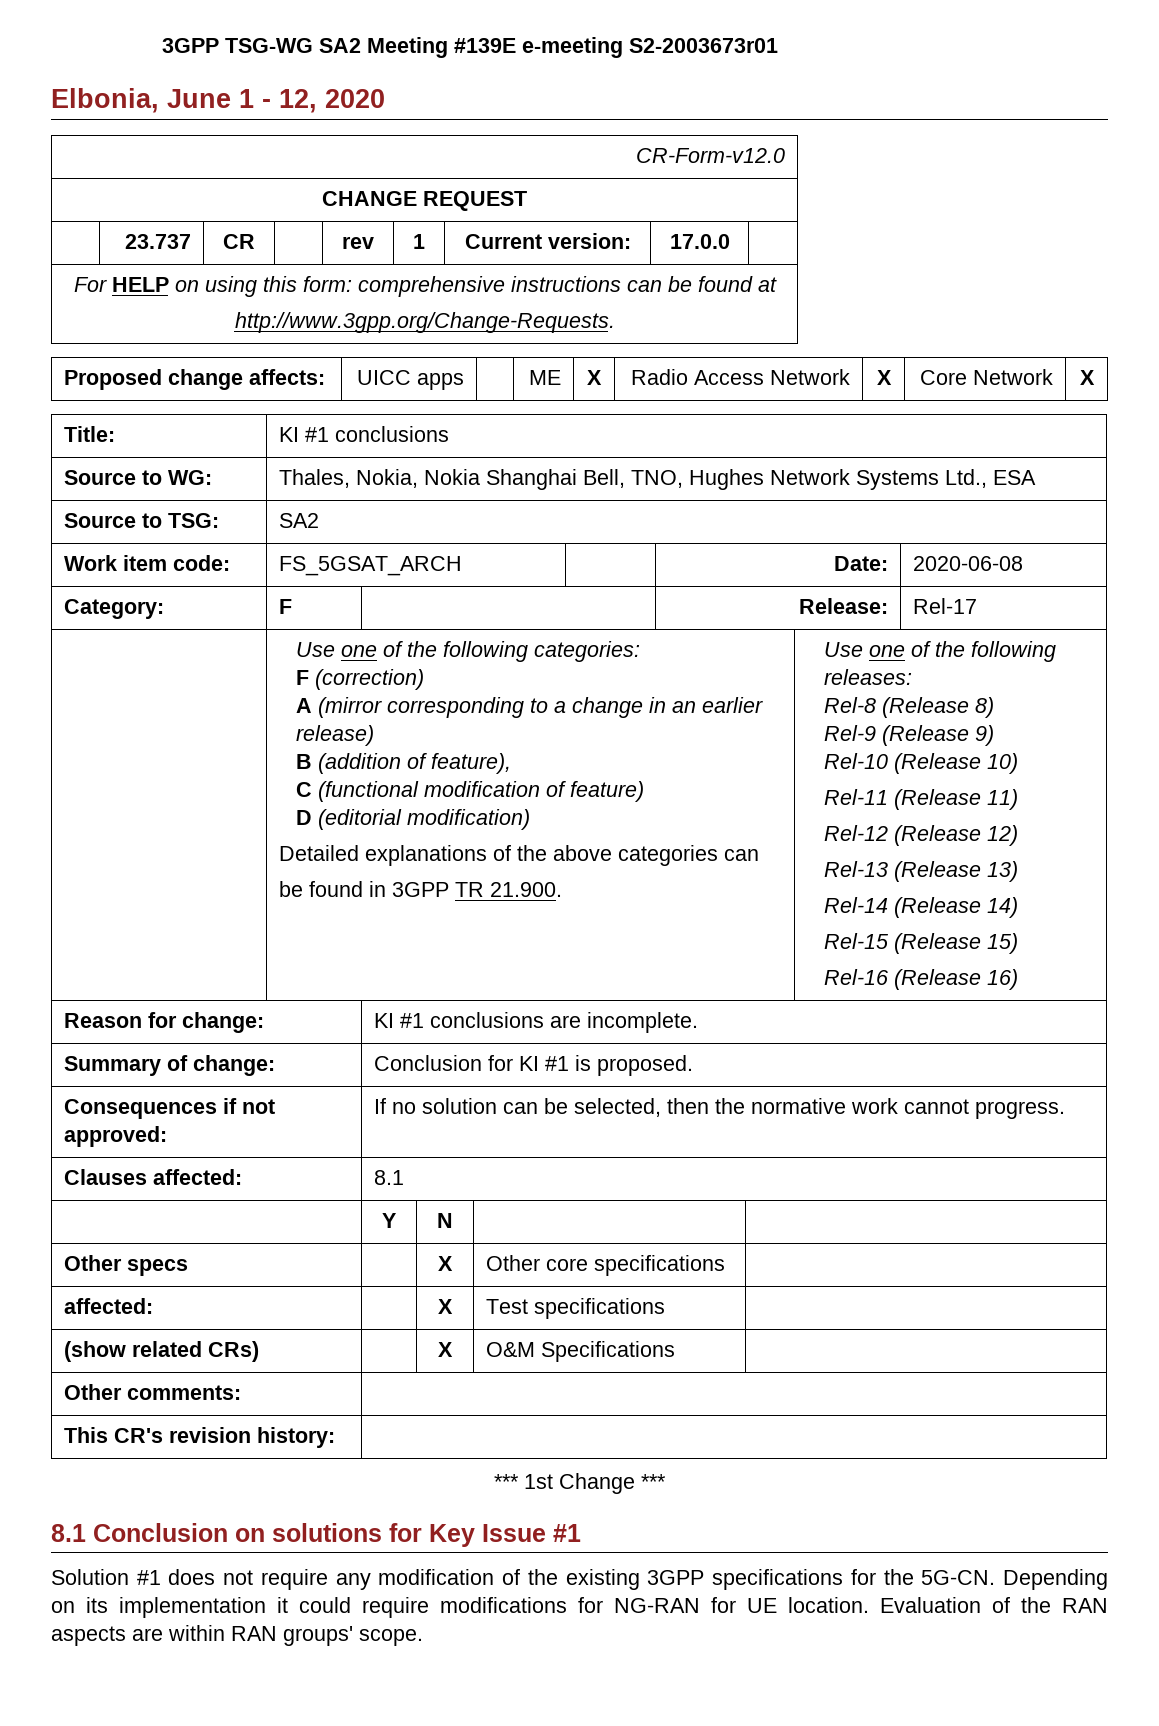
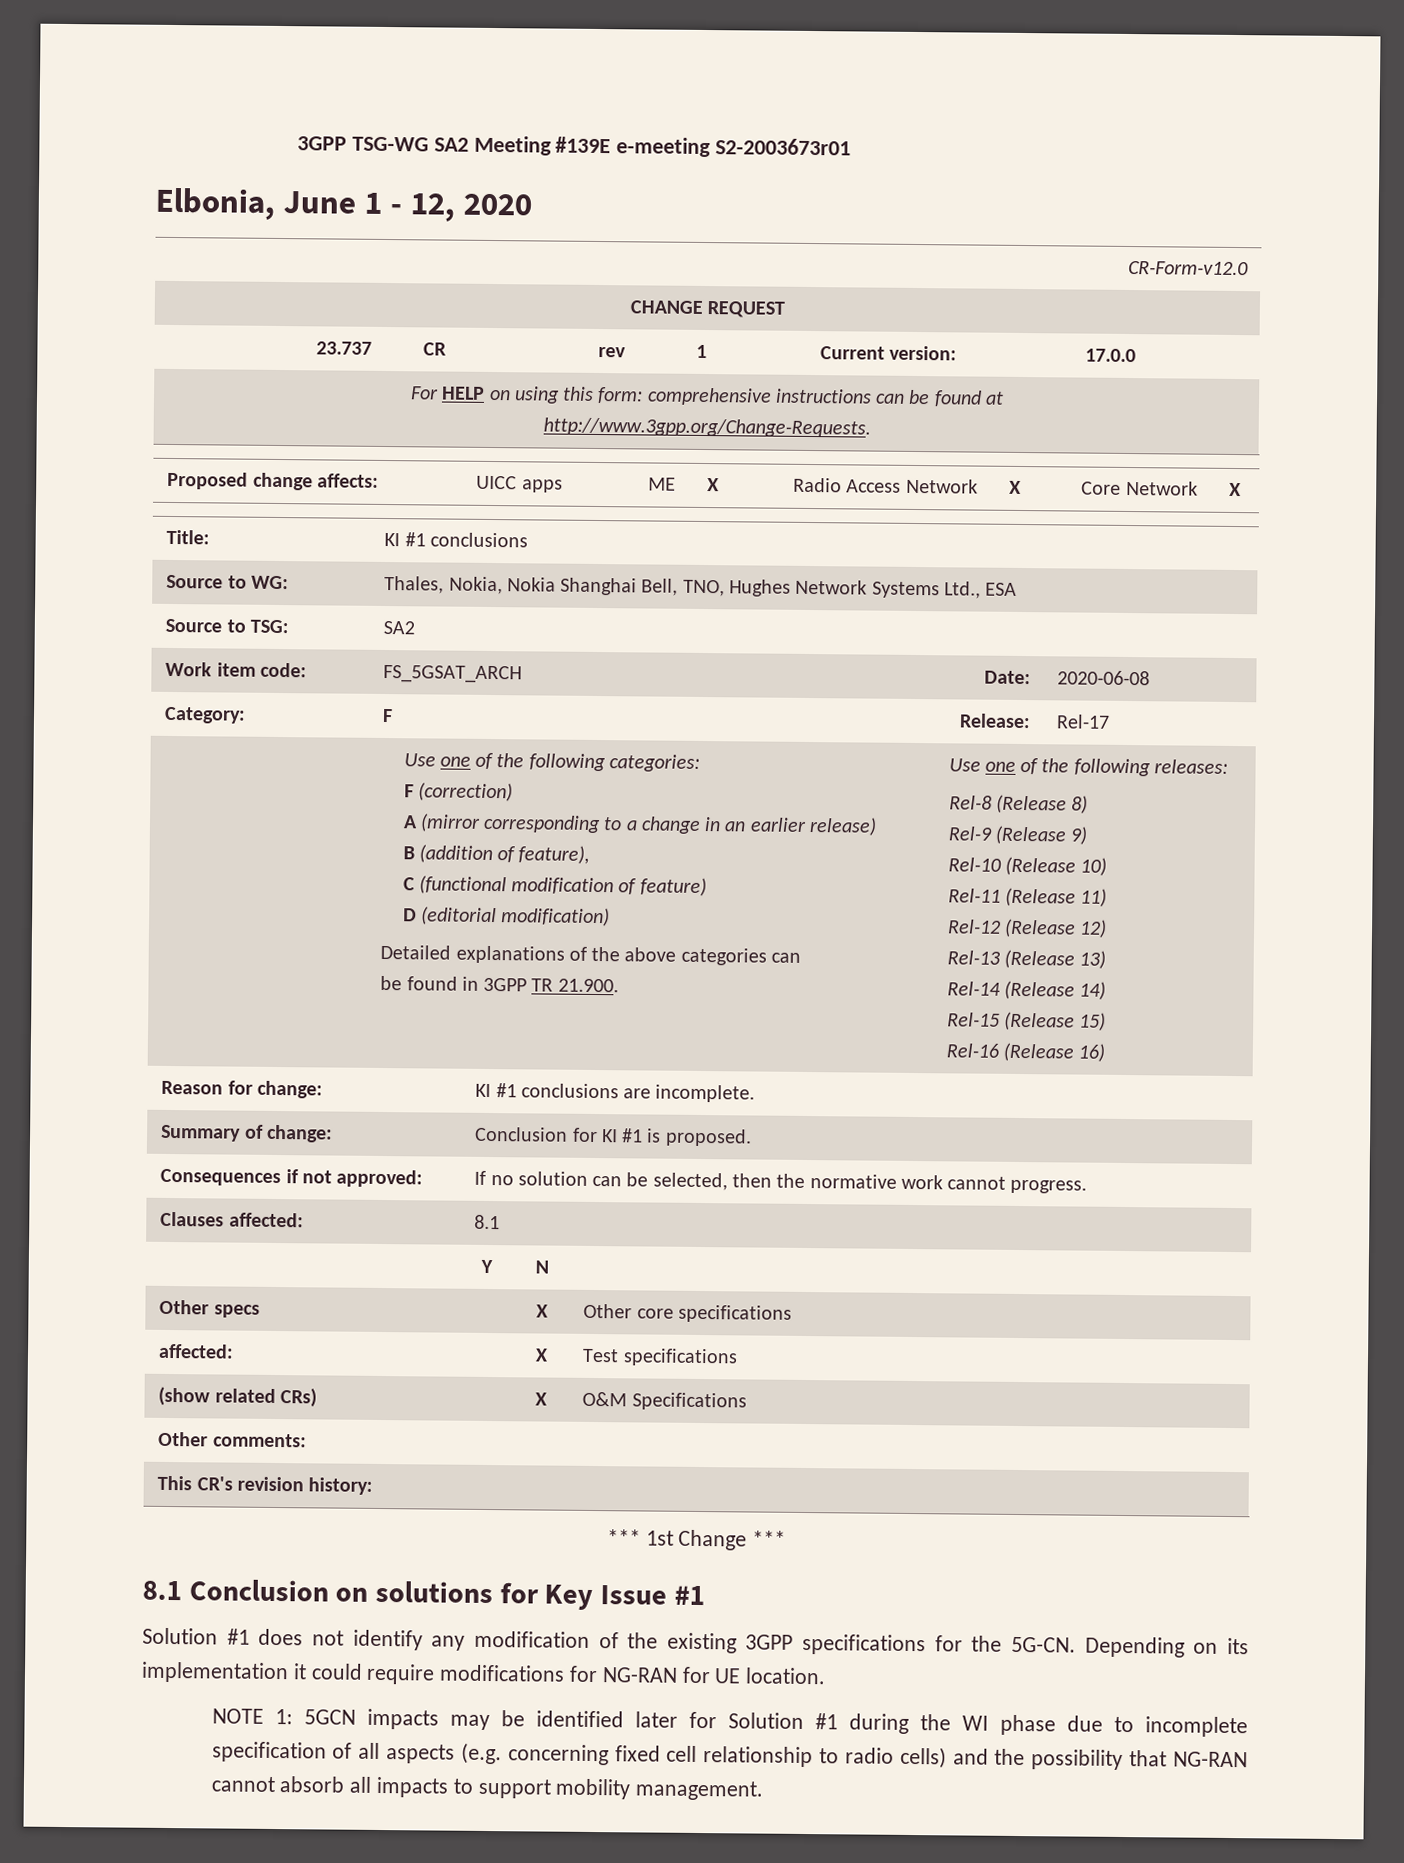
- Solution #1 does not require any modification of the existing 3GPP specifications for the 5G-CN.
+ Solution #1 does not identify any modification of the existing 3GPP specifications for the 5G-CN.
- Depending on its implementation it could require modifications for NG-RAN for UE location. Evaluation of the RAN aspects are within RAN groups' scope.
+ Depending on its implementation it could require modifications for NG-RAN for UE location.
+ NOTE 1: 5GCN impacts may be identified later for Solution #1 during the WI phase due to incomplete specification of all aspects (e.g. concerning fixed cell relationship to radio cells) and the possibility that NG-RAN cannot absorb all impacts to support mobility management.

